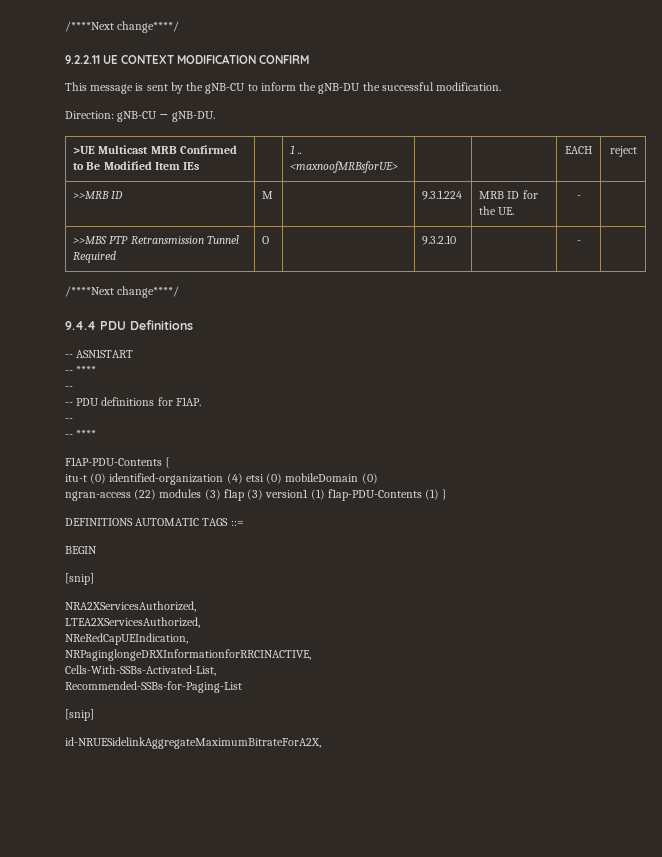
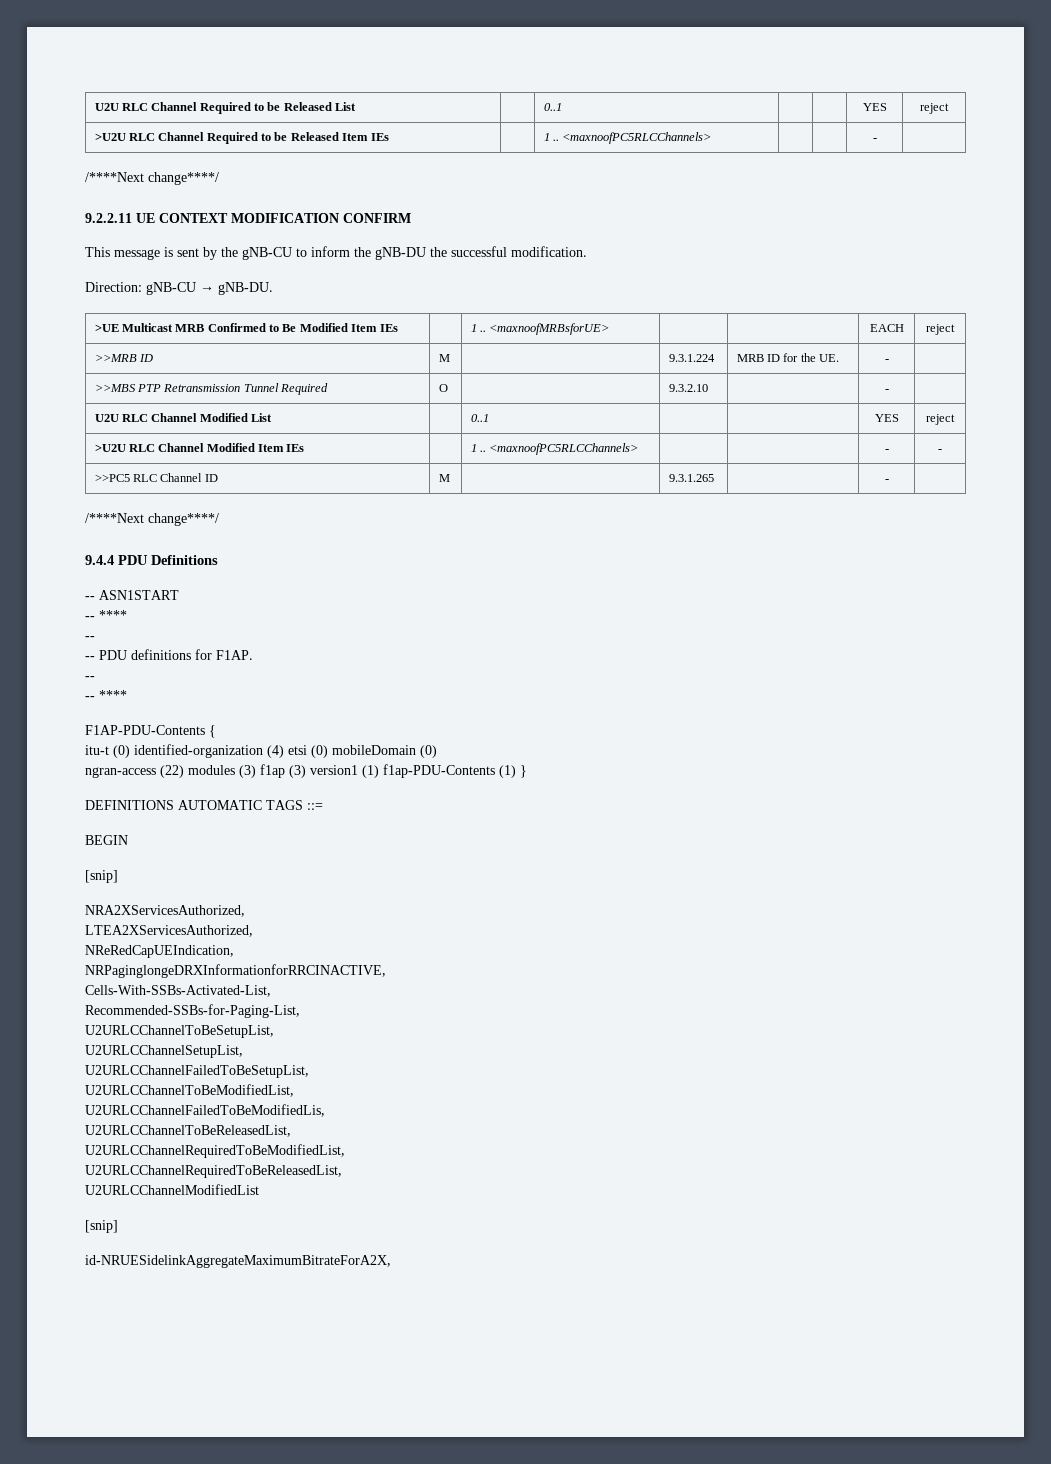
+ U2U RLC Channel Required to be Released List | | 0..1 | | | YES | reject
+ >U2U RLC Channel Required to be Released Item IEs | | 1 .. <maxnoofPC5RLCChannels> | | | - |
+ U2U RLC Channel Modified List | | 0..1 | | | YES | reject
+ >U2U RLC Channel Modified Item IEs | | 1 .. <maxnoofPC5RLCChannels> | | | - | -
+ >>PC5 RLC Channel ID | M | | 9.3.1.265 | | - |
- Recommended-SSBs-for-Paging-List
+ Recommended-SSBs-for-Paging-List,
+ U2URLCChannelToBeSetupList,
+ U2URLCChannelSetupList,
+ U2URLCChannelFailedToBeSetupList,
+ U2URLCChannelToBeModifiedList,
+ U2URLCChannelFailedToBeModifiedLis,
+ U2URLCChannelToBeReleasedList,
+ U2URLCChannelRequiredToBeModifiedList,
+ U2URLCChannelRequiredToBeReleasedList,
+ U2URLCChannelModifiedList

